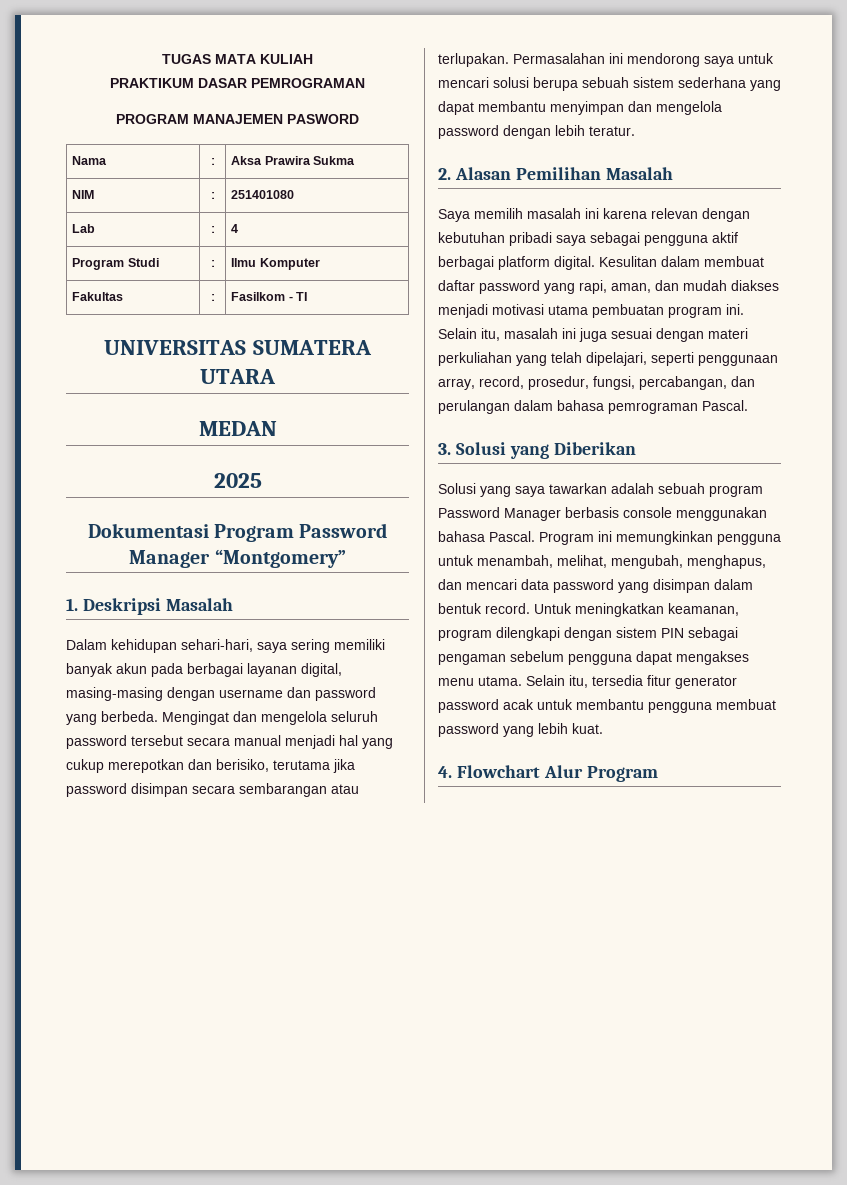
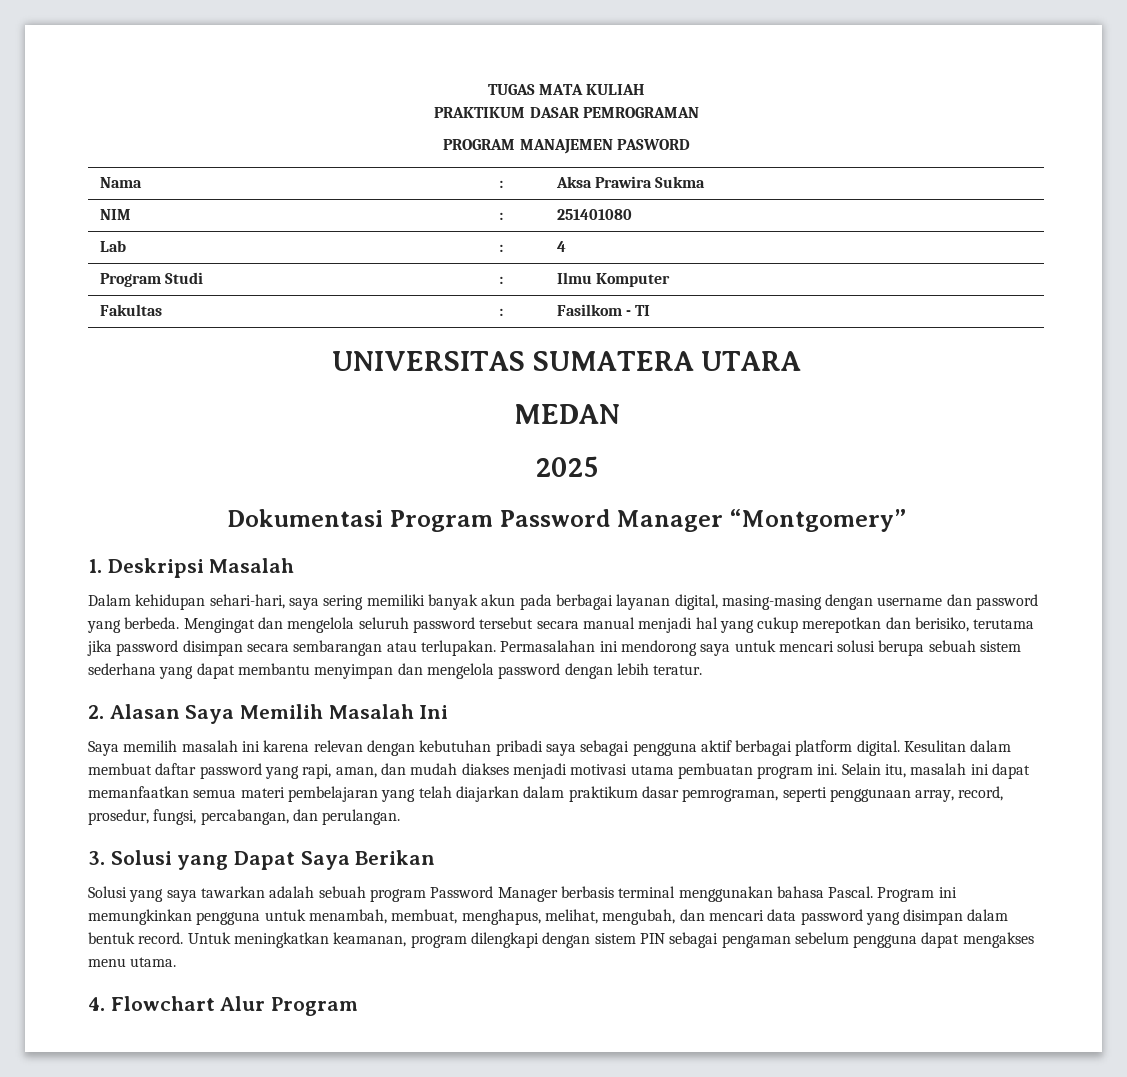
- 2. Alasan Pemilihan Masalah
+ 2. Alasan Saya Memilih Masalah Ini
- Selain itu, masalah ini juga sesuai dengan materi perkuliahan yang telah dipelajari, seperti penggunaan array, record, prosedur, fungsi, percabangan, dan perulangan dalam bahasa pemrograman Pascal.
+ Selain itu, masalah ini dapat memanfaatkan semua materi pembelajaran yang telah diajarkan dalam praktikum dasar pemrograman, seperti penggunaan array, record, prosedur, fungsi, percabangan, dan perulangan.
- 3. Solusi yang Diberikan
+ 3. Solusi yang Dapat Saya Berikan
- Solusi yang saya tawarkan adalah sebuah program Password Manager berbasis console menggunakan bahasa Pascal.
+ Solusi yang saya tawarkan adalah sebuah program Password Manager berbasis terminal menggunakan bahasa Pascal.
- Program ini memungkinkan pengguna untuk menambah, melihat, mengubah, menghapus, dan mencari data password yang disimpan dalam bentuk record.
+ Program ini memungkinkan pengguna untuk menambah, membuat, menghapus, melihat, mengubah, dan mencari data password yang disimpan dalam bentuk record.
- Selain itu, tersedia fitur generator password acak untuk membantu pengguna membuat password yang lebih kuat.

